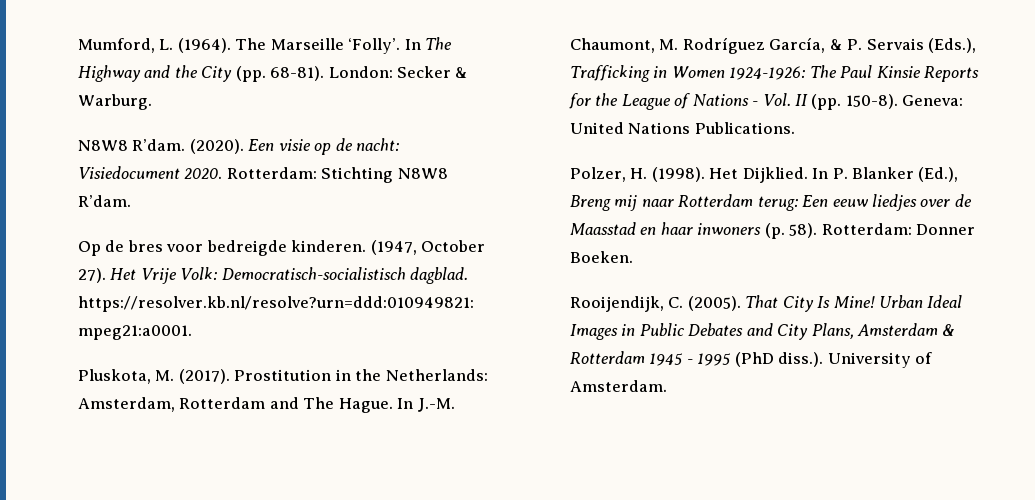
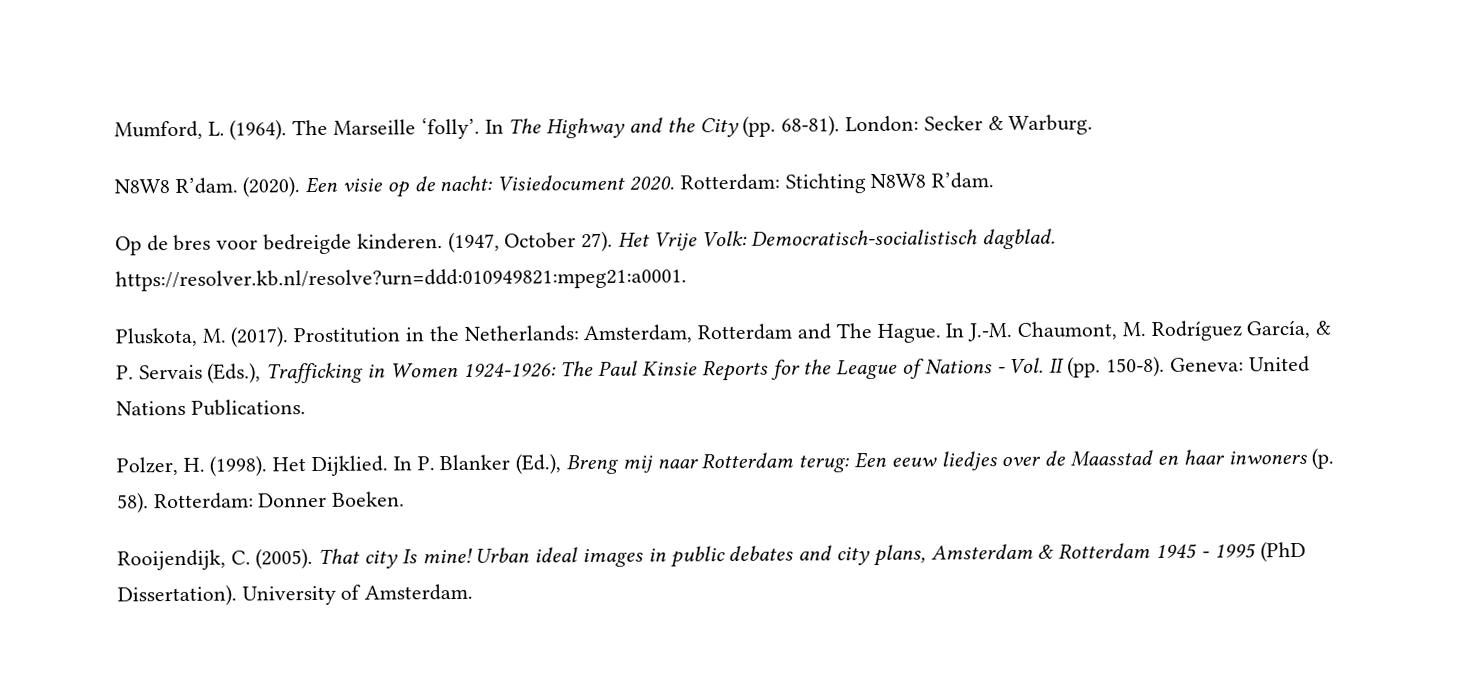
- The Marseille ‘Folly’.
+ The Marseille ‘folly’.
- That City Is Mine! Urban Ideal Images in Public Debates and City Plans, Amsterdam & Rotterdam 1945 - 1995 (PhD diss.). University of Amsterdam.
+ That city Is mine! Urban ideal images in public debates and city plans, Amsterdam & Rotterdam 1945 - 1995 (PhD Dissertation). University of Amsterdam.

